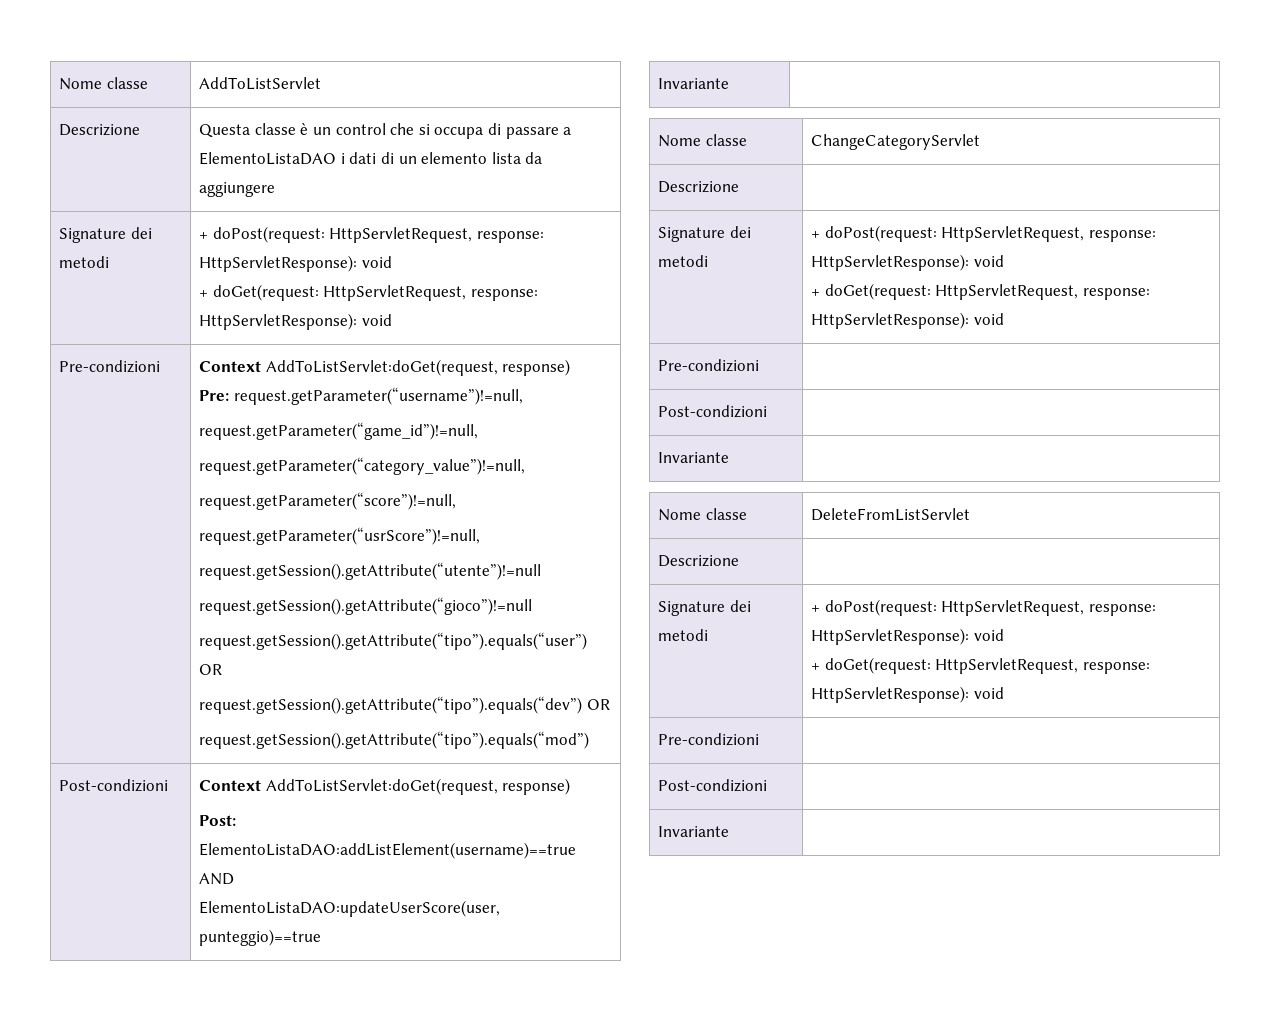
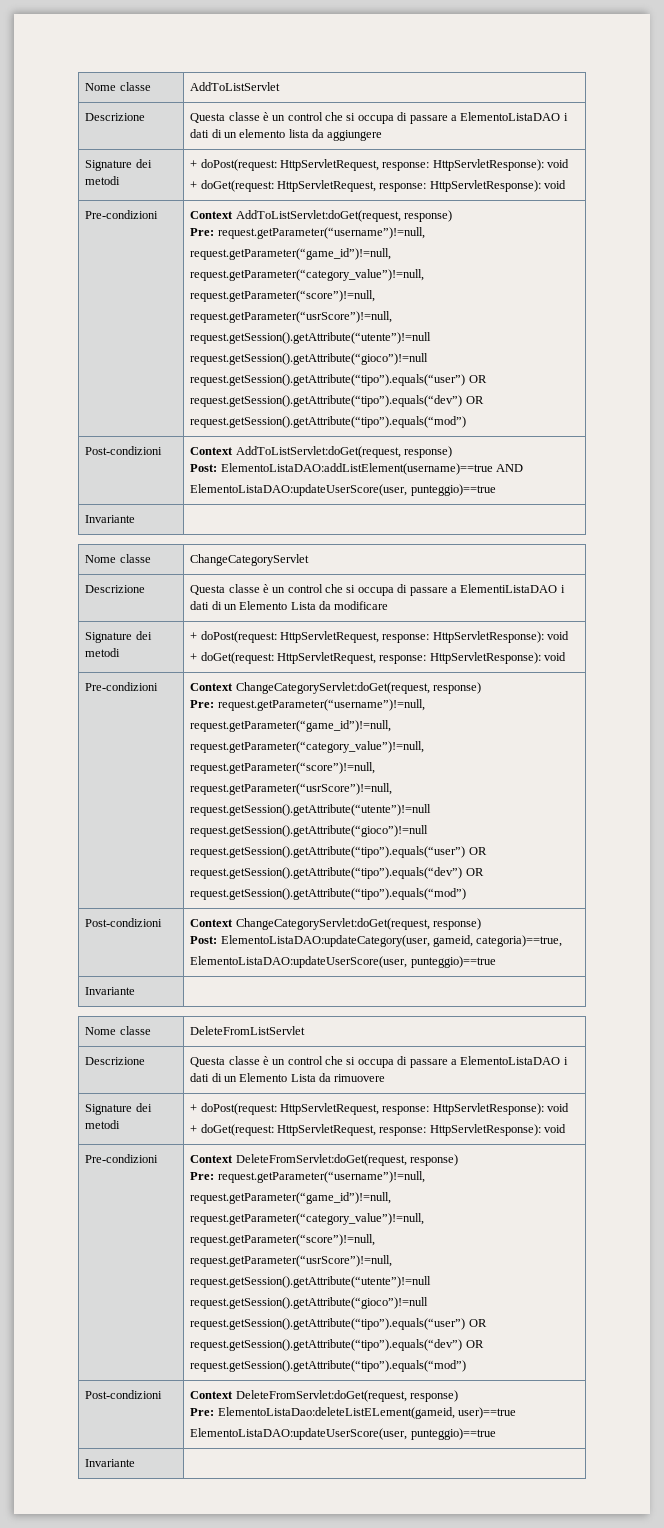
  Nome classe | ChangeCategoryServlet
- Descrizione |
+ Descrizione | Questa classe è un control che si occupa di passare a ElementiListaDAO i dati di un Elemento Lista da modificare
  Signature dei metodi | + doPost(request: HttpServletRequest, response: HttpServletResponse): void
  + doGet(request: HttpServletRequest, response: HttpServletResponse): void
- Pre-condizioni |
- Post-condizioni |
+ Pre-condizioni | Context ChangeCategoryServlet:doGet(request, response)
+ Pre: request.getParameter(“username”)!=null,
+ request.getParameter(“game_id”)!=null,
+ request.getParameter(“category_value”)!=null,
+ request.getParameter(“score”)!=null,
+ request.getParameter(“usrScore”)!=null,
+ request.getSession().getAttribute(“utente”)!=null
+ request.getSession().getAttribute(“gioco”)!=null
+ request.getSession().getAttribute(“tipo”).equals(“user”) OR
+ request.getSession().getAttribute(“tipo”).equals(“dev”) OR
+ request.getSession().getAttribute(“tipo”).equals(“mod”)
+ Post-condizioni | Context ChangeCategoryServlet:doGet(request, response)
+ Post: ElementoListaDAO:updateCategory(user, gameid, categoria)==true,
+ ElementoListaDAO:updateUserScore(user, punteggio)==true
  Nome classe | DeleteFromListServlet
- Descrizione |
+ Descrizione | Questa classe è un control che si occupa di passare a ElementoListaDAO i dati di un Elemento Lista da rimuovere
  Signature dei metodi | + doPost(request: HttpServletRequest, response: HttpServletResponse): void
  + doGet(request: HttpServletRequest, response: HttpServletResponse): void
- Pre-condizioni |
- Post-condizioni |
+ Pre-condizioni | Context DeleteFromServlet:doGet(request, response)
+ Pre: request.getParameter(“username”)!=null,
+ request.getParameter(“game_id”)!=null,
+ request.getParameter(“category_value”)!=null,
+ request.getParameter(“score”)!=null,
+ request.getParameter(“usrScore”)!=null,
+ request.getSession().getAttribute(“utente”)!=null
+ request.getSession().getAttribute(“gioco”)!=null
+ request.getSession().getAttribute(“tipo”).equals(“user”) OR
+ request.getSession().getAttribute(“tipo”).equals(“dev”) OR
+ request.getSession().getAttribute(“tipo”).equals(“mod”)
+ Post-condizioni | Context DeleteFromServlet:doGet(request, response)
+ Pre: ElementoListaDao:deleteListELement(gameid, user)==true
+ ElementoListaDAO:updateUserScore(user, punteggio)==true

